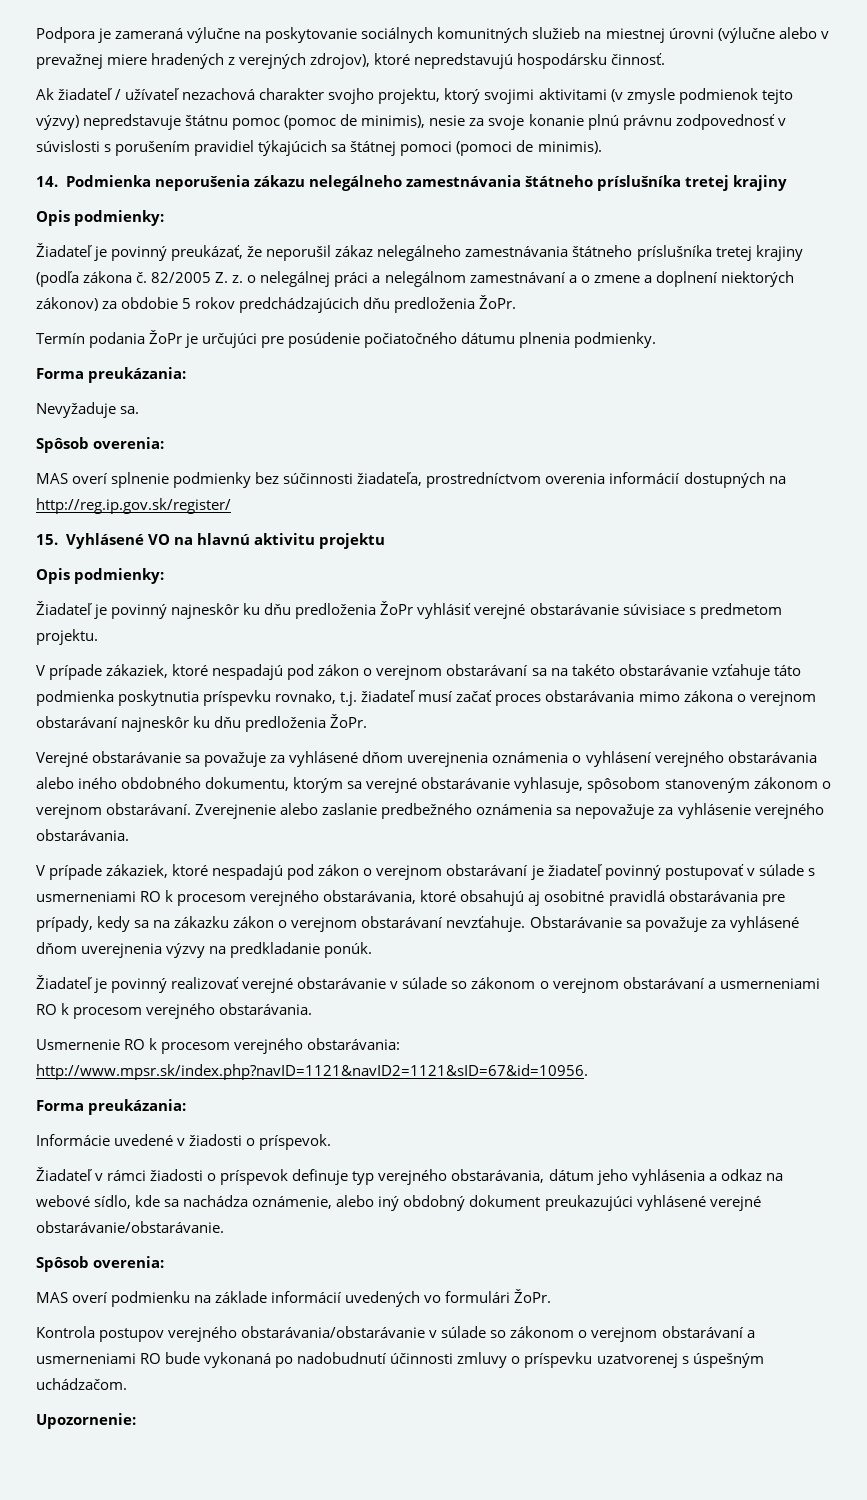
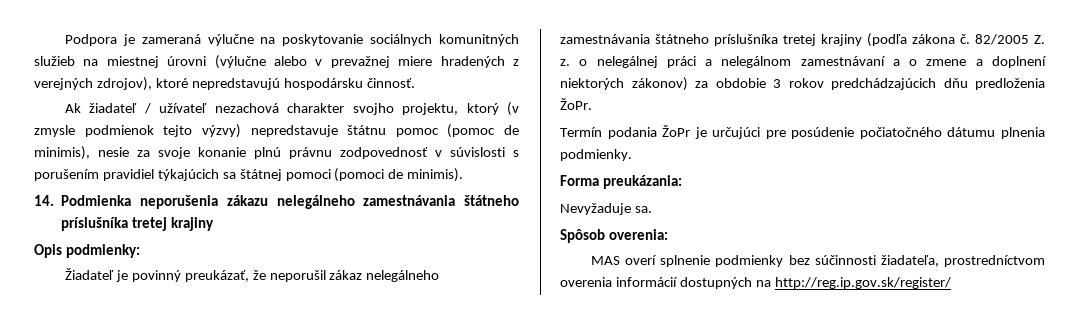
- Ak žiadateľ / užívateľ nezachová charakter svojho projektu, ktorý svojimi aktivitami (v zmysle podmienok tejto výzvy) nepredstavuje štátnu pomoc (pomoc de minimis), nesie za svoje konanie plnú právnu zodpovednosť v súvislosti s porušením pravidiel týkajúcich sa štátnej pomoci (pomoci de minimis).
+ Ak žiadateľ / užívateľ nezachová charakter svojho projektu, ktorý (v zmysle podmienok tejto výzvy) nepredstavuje štátnu pomoc (pomoc de minimis), nesie za svoje konanie plnú právnu zodpovednosť v súvislosti s porušením pravidiel týkajúcich sa štátnej pomoci (pomoci de minimis).
- 82/2005 Z. z. o nelegálnej práci a nelegálnom zamestnávaní a o zmene a doplnení niektorých zákonov) za obdobie 5 rokov predchádzajúcich dňu predloženia ŽoPr.
+ 82/2005 Z. z. o nelegálnej práci a nelegálnom zamestnávaní a o zmene a doplnení niektorých zákonov) za obdobie 3 rokov predchádzajúcich dňu predloženia ŽoPr.
- 15. Vyhlásené VO na hlavnú aktivitu projektu
- Opis podmienky:
- Žiadateľ je povinný najneskôr ku dňu predloženia ŽoPr vyhlásiť verejné obstarávanie súvisiace s predmetom projektu.
- V prípade zákaziek, ktoré nespadajú pod zákon o verejnom obstarávaní sa na takéto obstarávanie vzťahuje táto podmienka poskytnutia príspevku rovnako, t.j. žiadateľ musí začať proces obstarávania mimo zákona o verejnom obstarávaní najneskôr ku dňu predloženia ŽoPr.
- Verejné obstarávanie sa považuje za vyhlásené dňom uverejnenia oznámenia o vyhlásení verejného obstarávania alebo iného obdobného dokumentu, ktorým sa verejné obstarávanie vyhlasuje, spôsobom stanoveným zákonom o verejnom obstarávaní. Zverejnenie alebo zaslanie predbežného oznámenia sa nepovažuje za vyhlásenie verejného obstarávania.
- V prípade zákaziek, ktoré nespadajú pod zákon o verejnom obstarávaní je žiadateľ povinný postupovať v súlade s usmerneniami RO k procesom verejného obstarávania, ktoré obsahujú aj osobitné pravidlá obstarávania pre prípady, kedy sa na zákazku zákon o verejnom obstarávaní nevzťahuje. Obstarávanie sa považuje za vyhlásené dňom uverejnenia výzvy na predkladanie ponúk.
- Žiadateľ je povinný realizovať verejné obstarávanie v súlade so zákonom o verejnom obstarávaní a usmerneniami RO k procesom verejného obstarávania.
- Usmernenie RO k procesom verejného obstarávania: http://www.mpsr.sk/index.php?navID=1121&navID2=1121&sID=67&id=10956.
- Forma preukázania:
- Informácie uvedené v žiadosti o príspevok.
- Žiadateľ v rámci žiadosti o príspevok definuje typ verejného obstarávania, dátum jeho vyhlásenia a odkaz na webové sídlo, kde sa nachádza oznámenie, alebo iný obdobný dokument preukazujúci vyhlásené verejné obstarávanie/obstarávanie.
- Spôsob overenia:
- MAS overí podmienku na základe informácií uvedených vo formulári ŽoPr.
- Kontrola postupov verejného obstarávania/obstarávanie v súlade so zákonom o verejnom obstarávaní a usmerneniami RO bude vykonaná po nadobudnutí účinnosti zmluvy o príspevku uzatvorenej s úspešným uchádzačom.
- Upozornenie:

